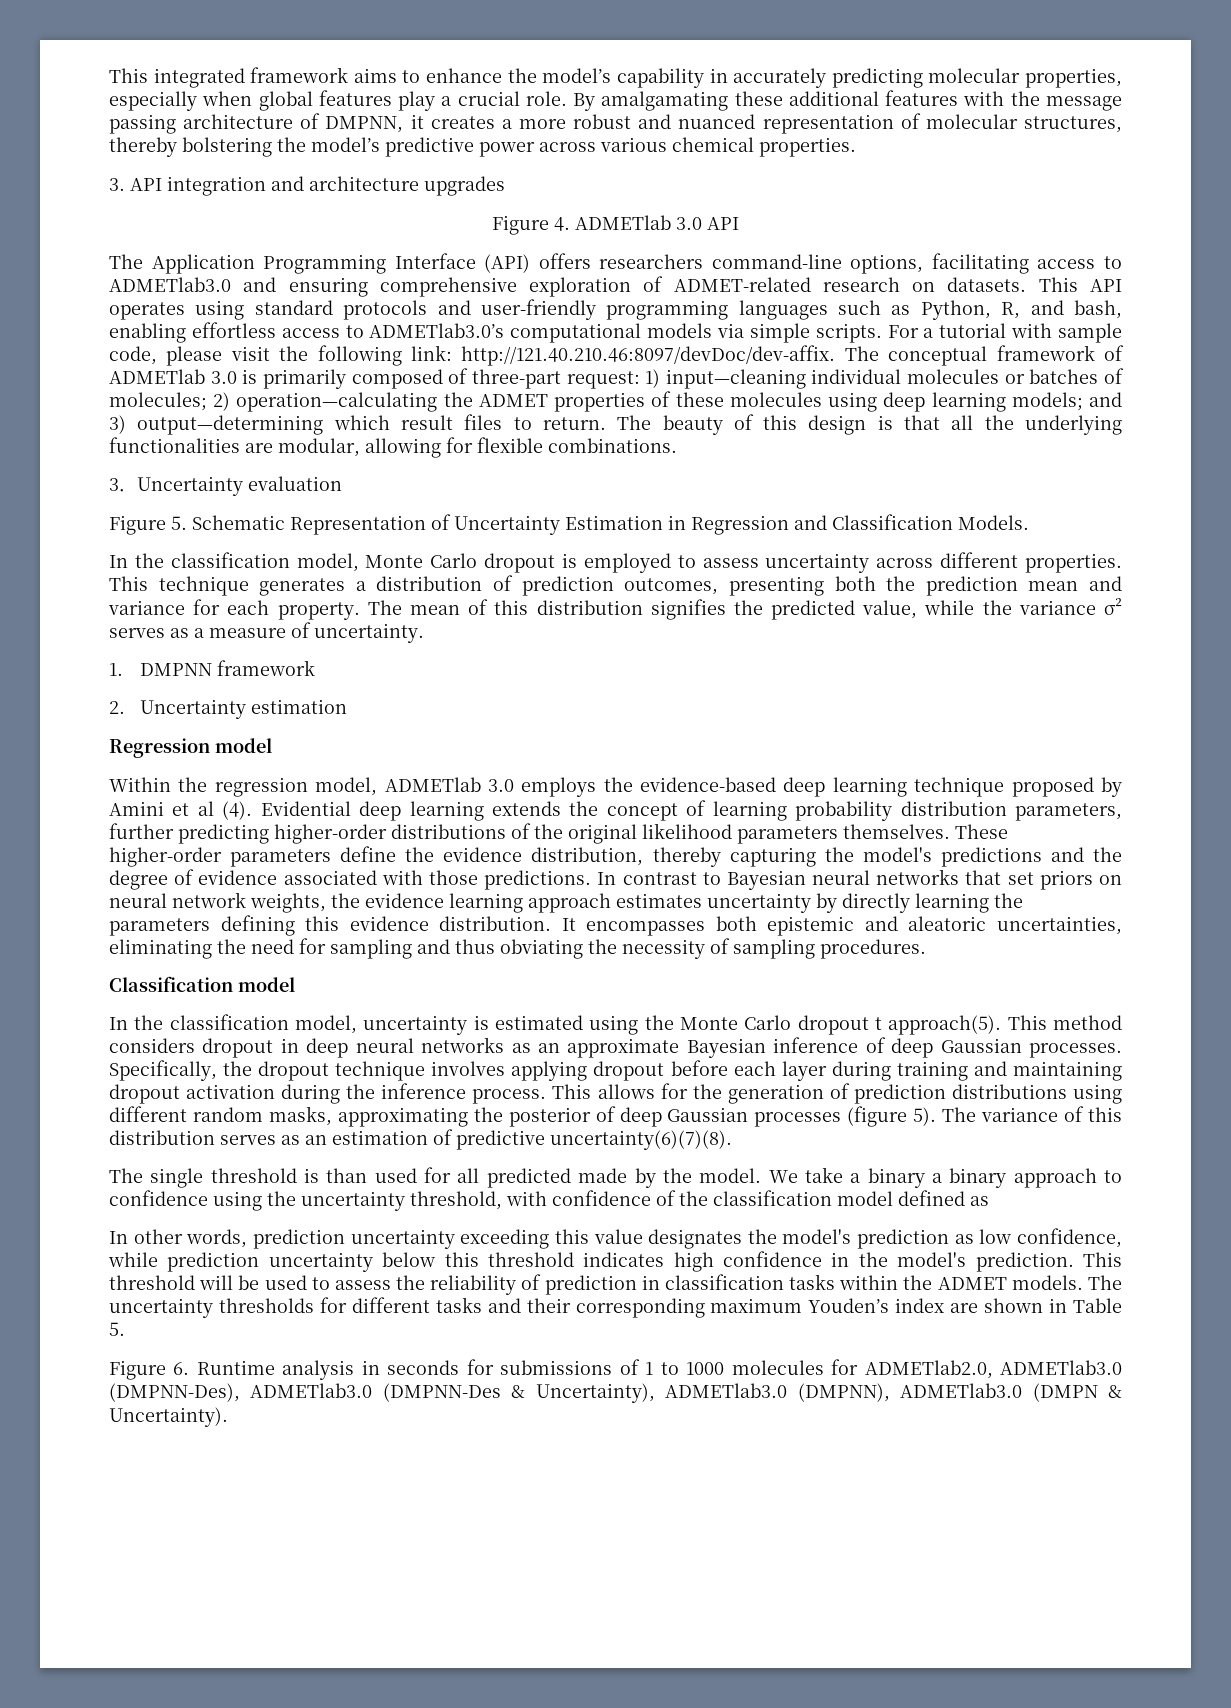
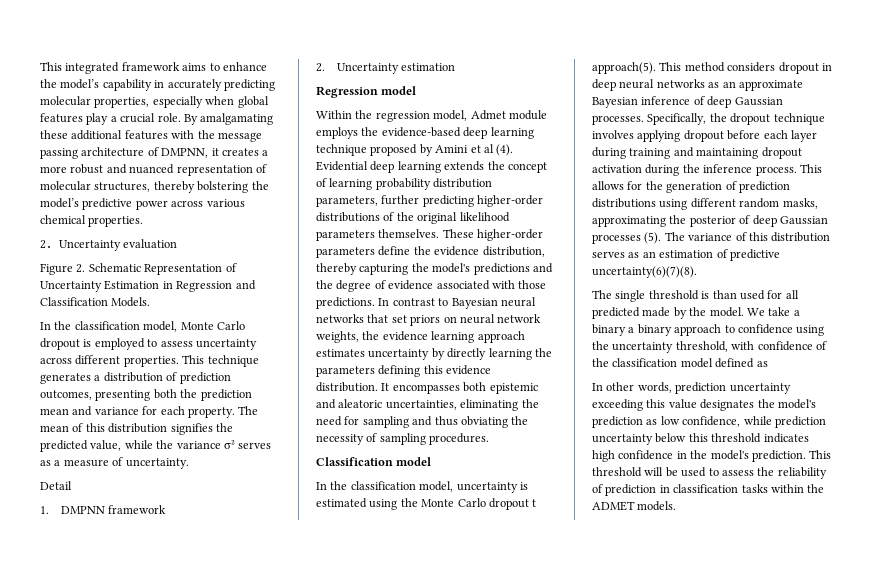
- 3. API integration and architecture upgrades
- Figure 4. ADMETlab 3.0 API
- The Application Programming Interface (API) offers researchers command-line options, facilitating access to ADMETlab3.0 and ensuring comprehensive exploration of ADMET-related research on datasets. This API operates using standard protocols and user-friendly programming languages such as Python, R, and bash, enabling effortless access to ADMETlab3.0’s computational models via simple scripts. For a tutorial with sample code, please visit the following link: http://121.40.210.46:8097/devDoc/dev-affix. The conceptual framework of ADMETlab 3.0 is primarily composed of three-part request: 1) input—cleaning individual molecules or batches of molecules; 2) operation—calculating the ADMET properties of these molecules using deep learning models; and 3) output—determining which result files to return. The beauty of this design is that all the underlying functionalities are modular, allowing for flexible combinations.
- 3．Uncertainty evaluation
+ 2．Uncertainty evaluation
- Figure 5. Schematic Representation of Uncertainty Estimation in Regression and Classification Models.
+ Figure 2. Schematic Representation of Uncertainty Estimation in Regression and Classification Models.
+ Detail
- Within the regression model, ADMETlab 3.0 employs the evidence-based deep learning technique proposed by Amini et al (4).
+ Within the regression model, Admet module employs the evidence-based deep learning technique proposed by Amini et al (4).
- This allows for the generation of prediction distributions using different random masks, approximating the posterior of deep Gaussian processes (figure 5).
+ This allows for the generation of prediction distributions using different random masks, approximating the posterior of deep Gaussian processes (5).
- The uncertainty thresholds for different tasks and their corresponding maximum Youden’s index are shown in Table 5.
- Figure 6. Runtime analysis in seconds for submissions of 1 to 1000 molecules for ADMETlab2.0, ADMETlab3.0 (DMPNN-Des), ADMETlab3.0 (DMPNN-Des & Uncertainty), ADMETlab3.0 (DMPNN), ADMETlab3.0 (DMPN & Uncertainty).

